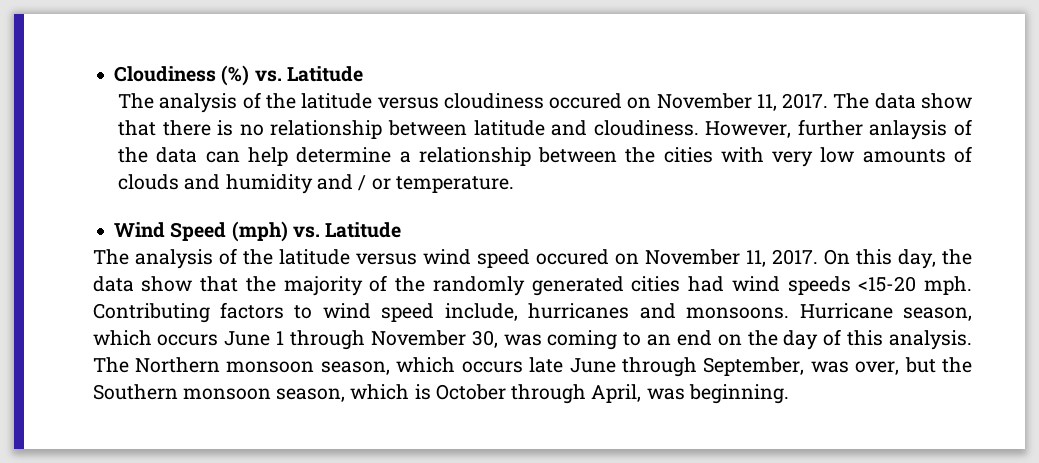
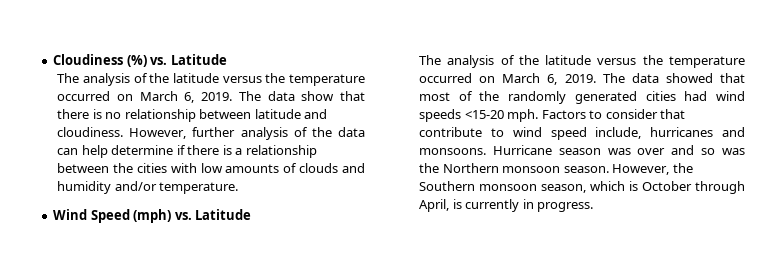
  Cloudiness (%) vs. Latitude
- The analysis of the latitude versus cloudiness occured on November 11, 2017.
+ The analysis of the latitude versus the temperature occurred on March 6, 2019.
- However, further anlaysis of the data can help determine a relationship between the cities with very low amounts of clouds and humidity and / or temperature.
+ However, further analysis of the data can help determine if there is a relationship between the cities with low amounts of clouds and humidity and/or temperature.
- The analysis of the latitude versus wind speed occured on November 11, 2017. On this day, the data show that the majority of the randomly generated cities had wind speeds <15-20 mph.
+ The analysis of the latitude versus the temperature occurred on March 6, 2019. The data showed that most of the randomly generated cities had wind speeds <15-20 mph.
- Contributing factors to wind speed include, hurricanes and monsoons.
+ Factors to consider that contribute to wind speed include, hurricanes and monsoons.
- Hurricane season, which occurs June 1 through November 30, was coming to an end on the day of this analysis. The Northern monsoon season, which occurs late June through September, was over, but the Southern monsoon season, which is October through April, was beginning.
+ Hurricane season was over and so was the Northern monsoon season. However, the Southern monsoon season, which is October through April, is currently in progress.

